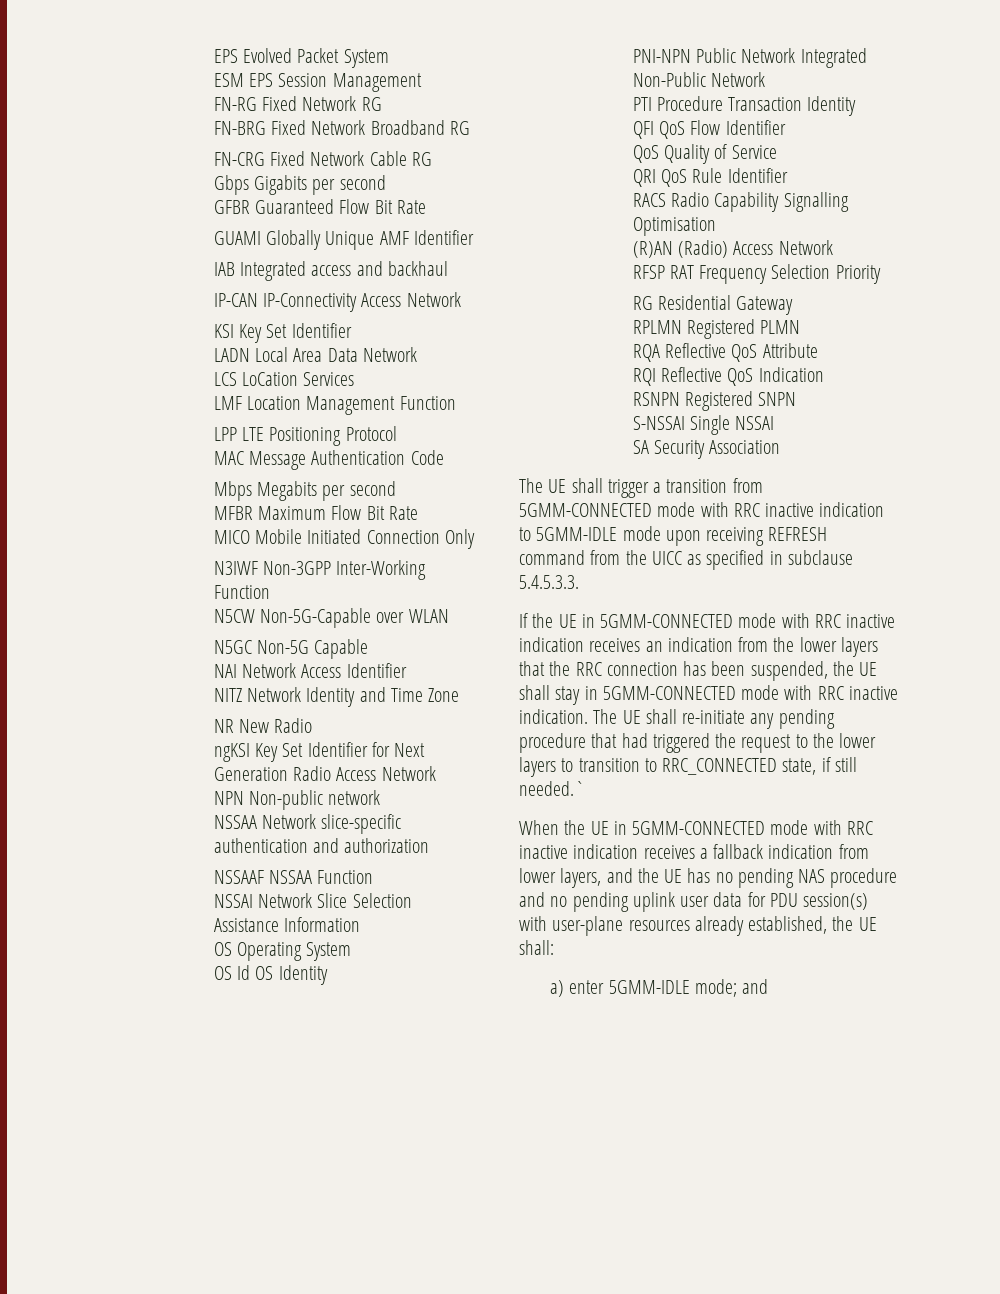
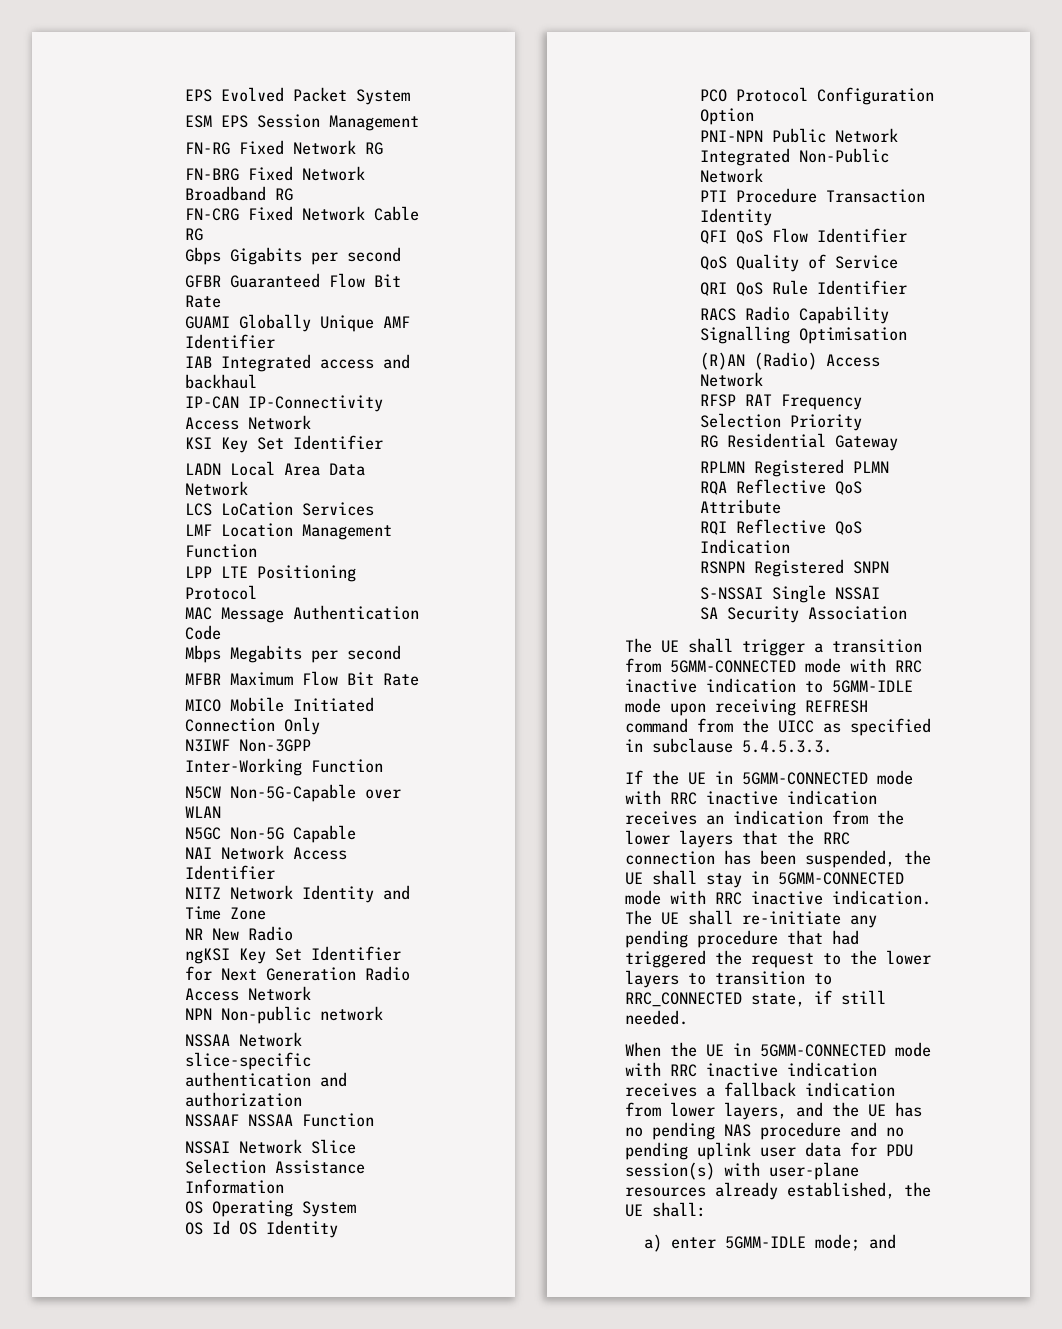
+ PCO Protocol Configuration Option
- The UE shall re-initiate any pending procedure that had triggered the request to the lower layers to transition to RRC_CONNECTED state, if still needed.`
+ The UE shall re-initiate any pending procedure that had triggered the request to the lower layers to transition to RRC_CONNECTED state, if still needed.

